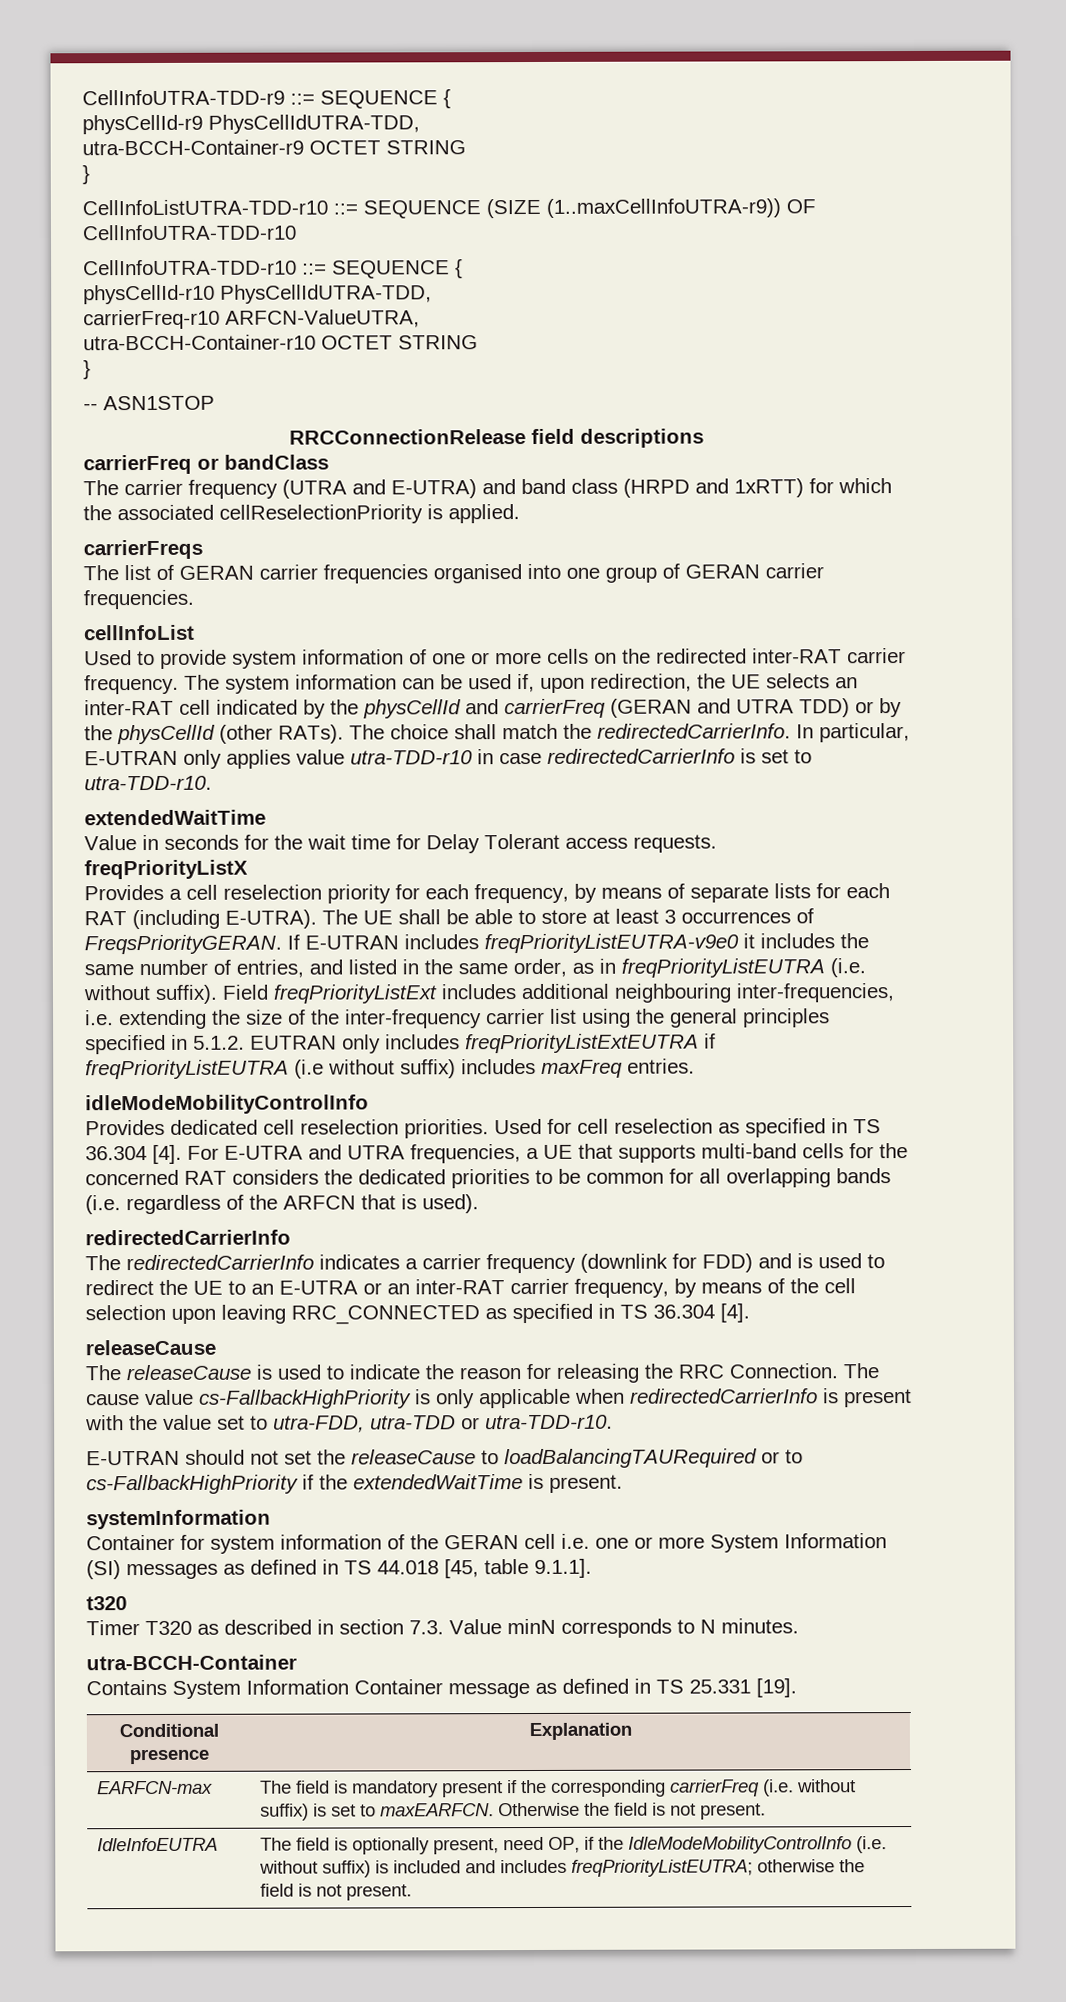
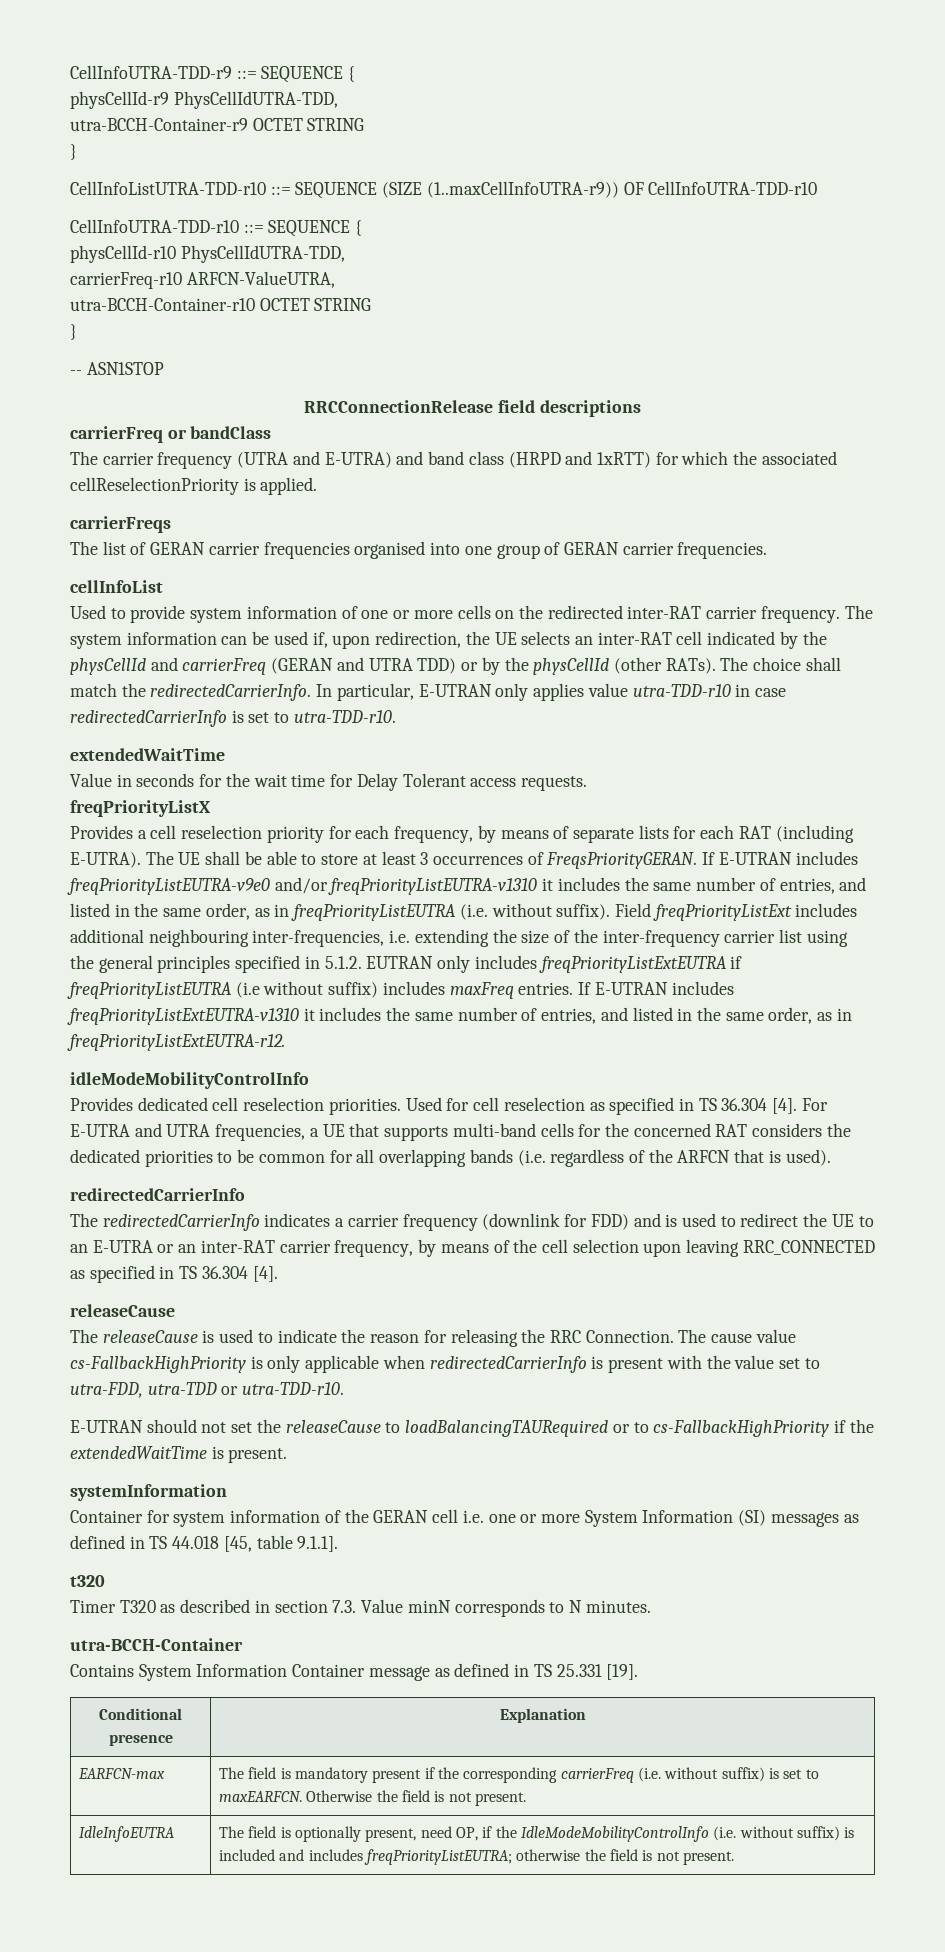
- If E-UTRAN includes freqPriorityListEUTRA-v9e0 it includes the same number of entries, and listed in the same order, as in freqPriorityListEUTRA (i.e. without suffix).
+ If E-UTRAN includes freqPriorityListEUTRA-v9e0 and/or freqPriorityListEUTRA-v1310 it includes the same number of entries, and listed in the same order, as in freqPriorityListEUTRA (i.e. without suffix).
+ If E-UTRAN includes freqPriorityListExtEUTRA-v1310 it includes the same number of entries, and listed in the same order, as in freqPriorityListExtEUTRA-r12.

